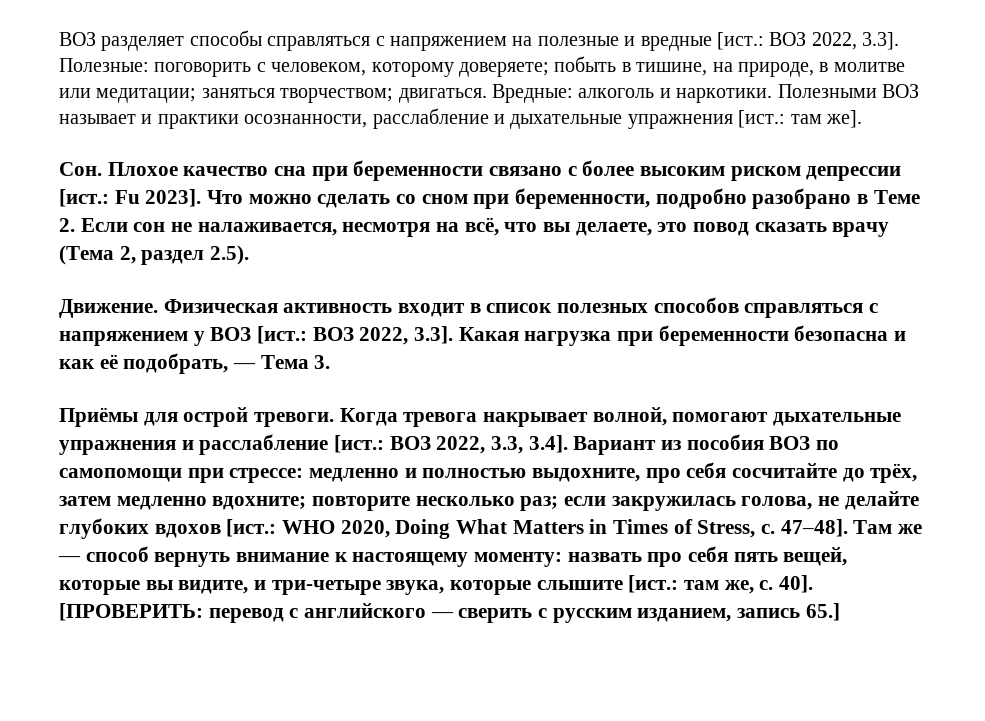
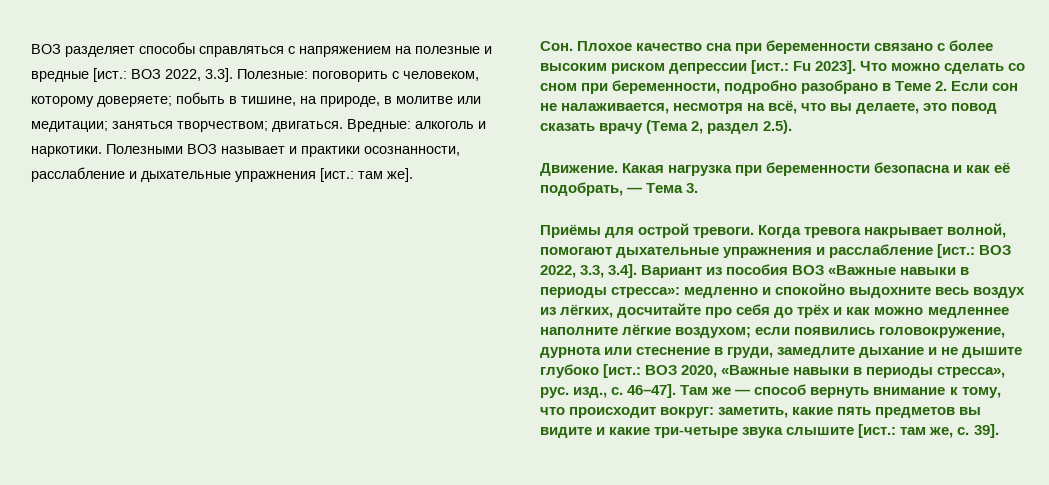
- Физическая активность входит в список полезных способов справляться с напряжением у ВОЗ [ист.: ВОЗ 2022, 3.3]. Какая нагрузка при беременности безопасна и как её подобрать, — Тема 3.
+ Какая нагрузка при беременности безопасна и как её подобрать, — Тема 3.
- Когда тревога накрывает волной, помогают дыхательные упражнения и расслабление [ист.: ВОЗ 2022, 3.3, 3.4]. Вариант из пособия ВОЗ по самопомощи при стрессе: медленно и полностью выдохните, про себя сосчитайте до трёх, затем медленно вдохните; повторите несколько раз; если закружилась голова, не делайте глубоких вдохов [ист.: WHO 2020, Doing What Matters in Times of Stress, с. 47–48].
+ Когда тревога накрывает волной, помогают дыхательные упражнения и расслабление [ист.: ВОЗ 2022, 3.3, 3.4]. Вариант из пособия ВОЗ «Важные навыки в периоды стресса»: медленно и спокойно выдохните весь воздух из лёгких, досчитайте про себя до трёх и как можно медленнее наполните лёгкие воздухом; если появились головокружение, дурнота или стеснение в груди, замедлите дыхание и не дышите глубоко [ист.: ВОЗ 2020, «Важные навыки в периоды стресса», рус. изд., с. 46–47].
- Там же — способ вернуть внимание к настоящему моменту: назвать про себя пять вещей, которые вы видите, и три-четыре звука, которые слышите [ист.: там же, с.
+ Там же — способ вернуть внимание к тому, что происходит вокруг: заметить, какие пять предметов вы видите и какие три-четыре звука слышите [ист.: там же, с.
- 40]. [ПРОВЕРИТЬ: перевод с английского — сверить с русским изданием, запись 65.]
+ 39].

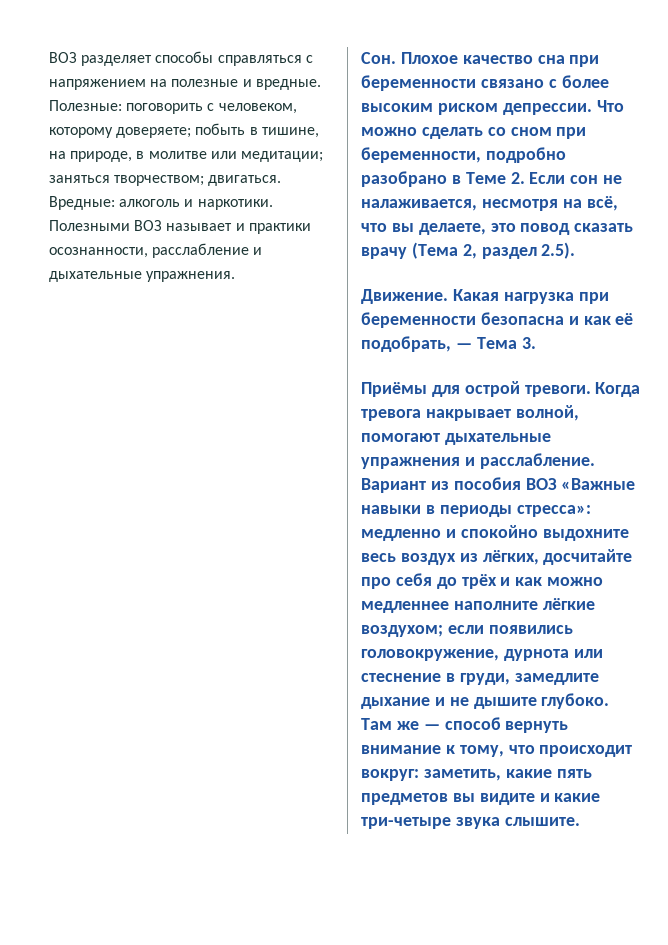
- ВОЗ разделяет способы справляться с напряжением на полезные и вредные [ист.: ВОЗ 2022, 3.3]. Полезные: поговорить с человеком, которому доверяете; побыть в тишине, на природе, в молитве или медитации; заняться творчеством; двигаться.
+ ВОЗ разделяет способы справляться с напряжением на полезные и вредные. Полезные: поговорить с человеком, которому доверяете; побыть в тишине, на природе, в молитве или медитации; заняться творчеством; двигаться.
- Полезными ВОЗ называет и практики осознанности, расслабление и дыхательные упражнения [ист.: там же].
+ Полезными ВОЗ называет и практики осознанности, расслабление и дыхательные упражнения.
- Сон. Плохое качество сна при беременности связано с более высоким риском депрессии [ист.: Fu 2023].
+ Сон. Плохое качество сна при беременности связано с более высоким риском депрессии.
- Когда тревога накрывает волной, помогают дыхательные упражнения и расслабление [ист.: ВОЗ 2022, 3.3, 3.4]. Вариант из пособия ВОЗ «Важные навыки в периоды стресса»: медленно и спокойно выдохните весь воздух из лёгких, досчитайте про себя до трёх и как можно медленнее наполните лёгкие воздухом; если появились головокружение, дурнота или стеснение в груди, замедлите дыхание и не дышите глубоко [ист.: ВОЗ 2020, «Важные навыки в периоды стресса», рус. изд., с. 46–47].
+ Когда тревога накрывает волной, помогают дыхательные упражнения и расслабление. Вариант из пособия ВОЗ «Важные навыки в периоды стресса»: медленно и спокойно выдохните весь воздух из лёгких, досчитайте про себя до трёх и как можно медленнее наполните лёгкие воздухом; если появились головокружение, дурнота или стеснение в груди, замедлите дыхание и не дышите глубоко.
- Там же — способ вернуть внимание к тому, что происходит вокруг: заметить, какие пять предметов вы видите и какие три-четыре звука слышите [ист.: там же, с. 39].
+ Там же — способ вернуть внимание к тому, что происходит вокруг: заметить, какие пять предметов вы видите и какие три-четыре звука слышите.

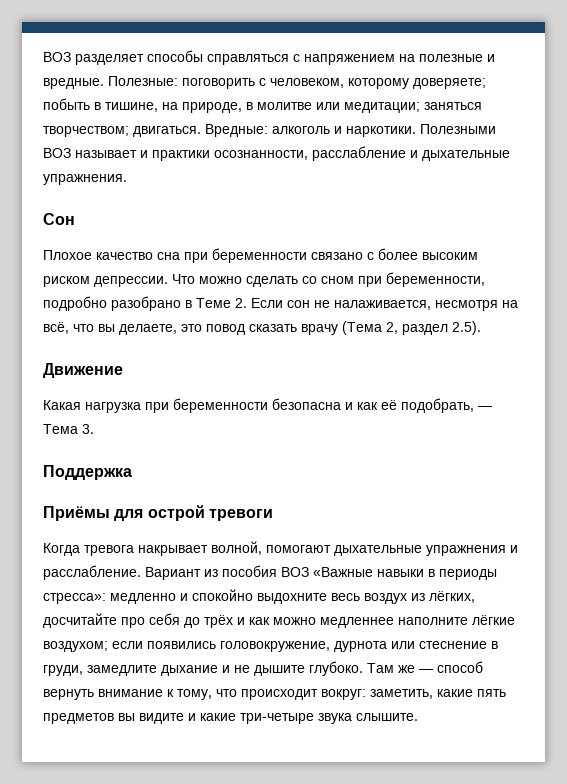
- Сон. Плохое качество сна при беременности связано с более высоким риском депрессии.
+ Сон
+ Плохое качество сна при беременности связано с более высоким риском депрессии.
- Движение. Какая нагрузка при беременности безопасна и как её подобрать, — Тема 3.
+ Движение
+ Какая нагрузка при беременности безопасна и как её подобрать, — Тема 3.
+ Поддержка
- Приёмы для острой тревоги. Когда тревога накрывает волной, помогают дыхательные упражнения и расслабление.
+ Приёмы для острой тревоги
+ Когда тревога накрывает волной, помогают дыхательные упражнения и расслабление.

